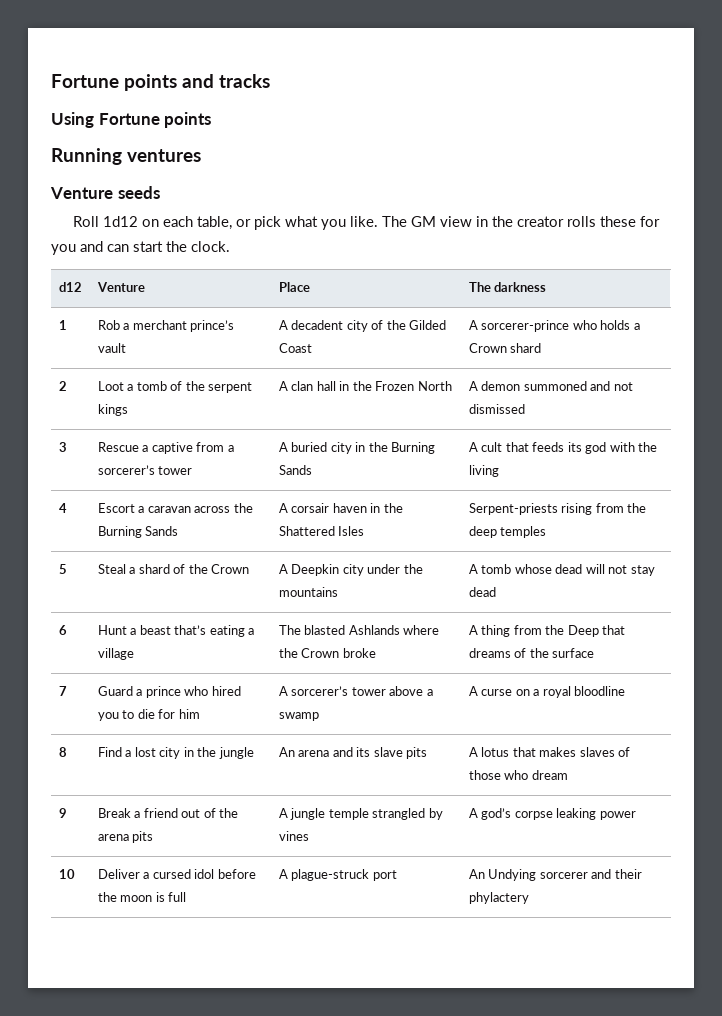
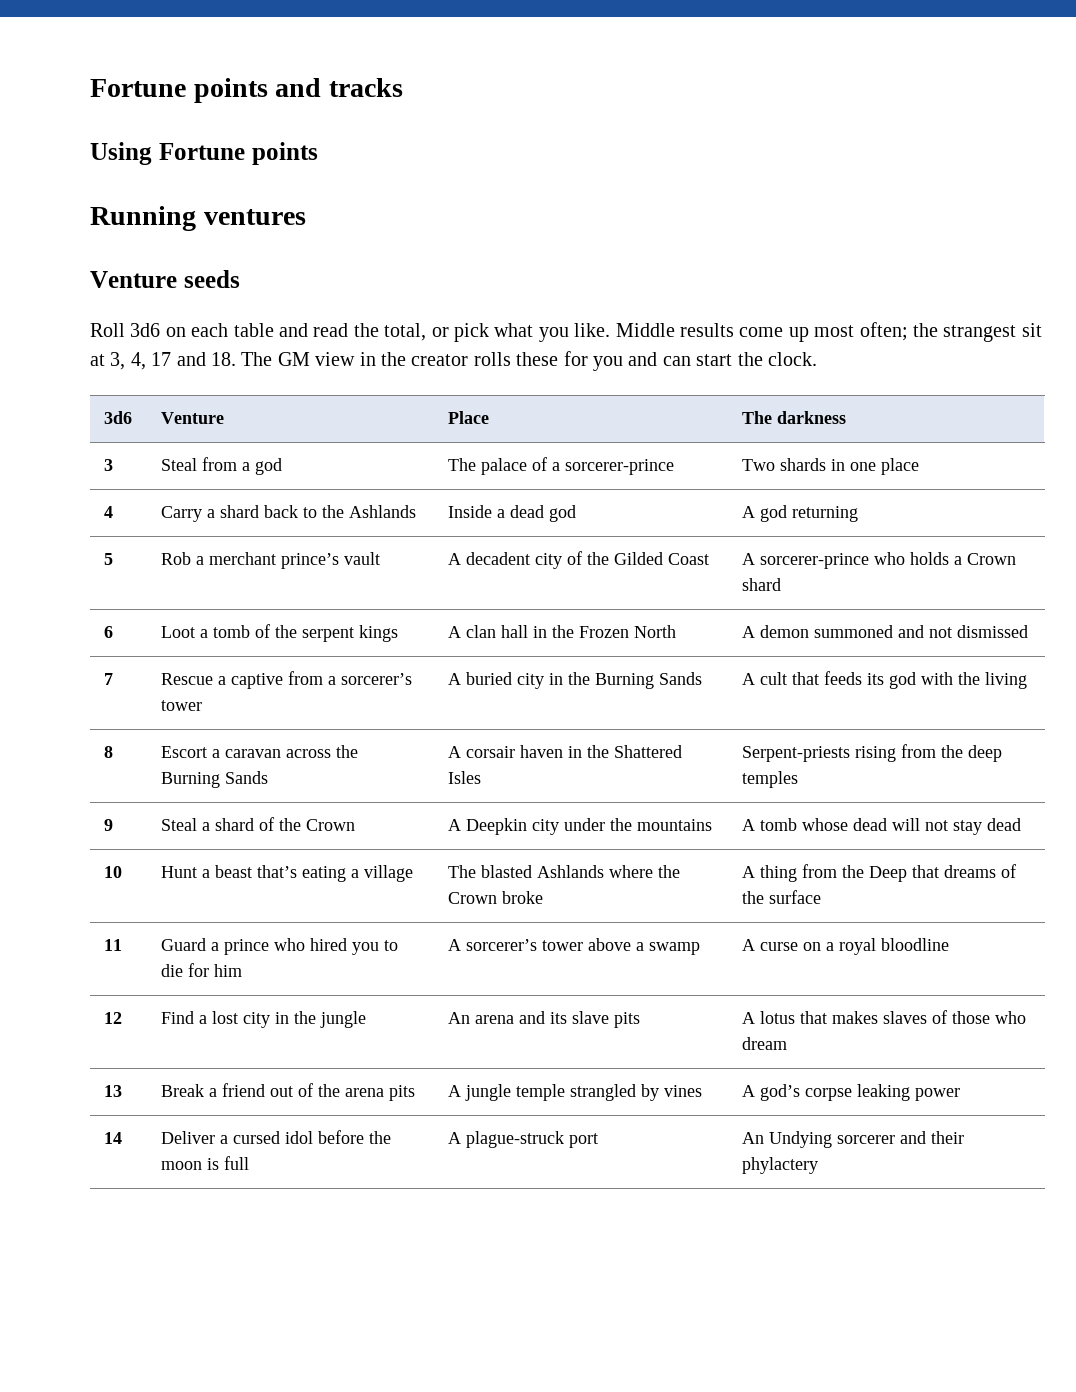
- Roll 1d12 on each table, or pick what you like.
+ Roll 3d6 on each table and read the total, or pick what you like.
- The GM view in the creator rolls these for you and can start the clock.
+ Middle results come up most often; the strangest sit at 3, 4, 17 and 18. The GM view in the creator rolls these for you and can start the clock.
- d12 | Venture | Place | The darkness
+ 3d6 | Venture | Place | The darkness
- 1 | Rob a merchant prince’s vault | A decadent city of the Gilded Coast | A sorcerer-prince who holds a Crown shard
+ 3 | Steal from a god | The palace of a sorcerer-prince | Two shards in one place
+ 4 | Carry a shard back to the Ashlands | Inside a dead god | A god returning
+ 5 | Rob a merchant prince’s vault | A decadent city of the Gilded Coast | A sorcerer-prince who holds a Crown shard
- 2 | Loot a tomb of the serpent kings | A clan hall in the Frozen North | A demon summoned and not dismissed
+ 6 | Loot a tomb of the serpent kings | A clan hall in the Frozen North | A demon summoned and not dismissed
- 3 | Rescue a captive from a sorcerer’s tower | A buried city in the Burning Sands | A cult that feeds its god with the living
+ 7 | Rescue a captive from a sorcerer’s tower | A buried city in the Burning Sands | A cult that feeds its god with the living
- 4 | Escort a caravan across the Burning Sands | A corsair haven in the Shattered Isles | Serpent-priests rising from the deep temples
+ 8 | Escort a caravan across the Burning Sands | A corsair haven in the Shattered Isles | Serpent-priests rising from the deep temples
- 5 | Steal a shard of the Crown | A Deepkin city under the mountains | A tomb whose dead will not stay dead
+ 9 | Steal a shard of the Crown | A Deepkin city under the mountains | A tomb whose dead will not stay dead
- 6 | Hunt a beast that’s eating a village | The blasted Ashlands where the Crown broke | A thing from the Deep that dreams of the surface
+ 10 | Hunt a beast that’s eating a village | The blasted Ashlands where the Crown broke | A thing from the Deep that dreams of the surface
- 7 | Guard a prince who hired you to die for him | A sorcerer’s tower above a swamp | A curse on a royal bloodline
+ 11 | Guard a prince who hired you to die for him | A sorcerer’s tower above a swamp | A curse on a royal bloodline
- 8 | Find a lost city in the jungle | An arena and its slave pits | A lotus that makes slaves of those who dream
+ 12 | Find a lost city in the jungle | An arena and its slave pits | A lotus that makes slaves of those who dream
- 9 | Break a friend out of the arena pits | A jungle temple strangled by vines | A god’s corpse leaking power
+ 13 | Break a friend out of the arena pits | A jungle temple strangled by vines | A god’s corpse leaking power
- 10 | Deliver a cursed idol before the moon is full | A plague-struck port | An Undying sorcerer and their phylactery
+ 14 | Deliver a cursed idol before the moon is full | A plague-struck port | An Undying sorcerer and their phylactery

